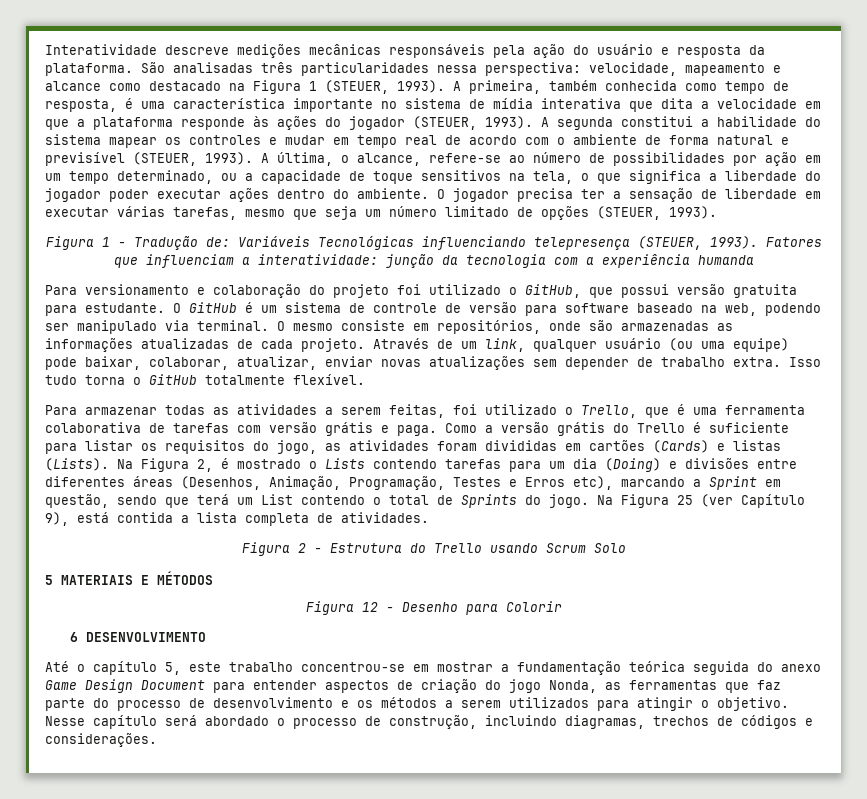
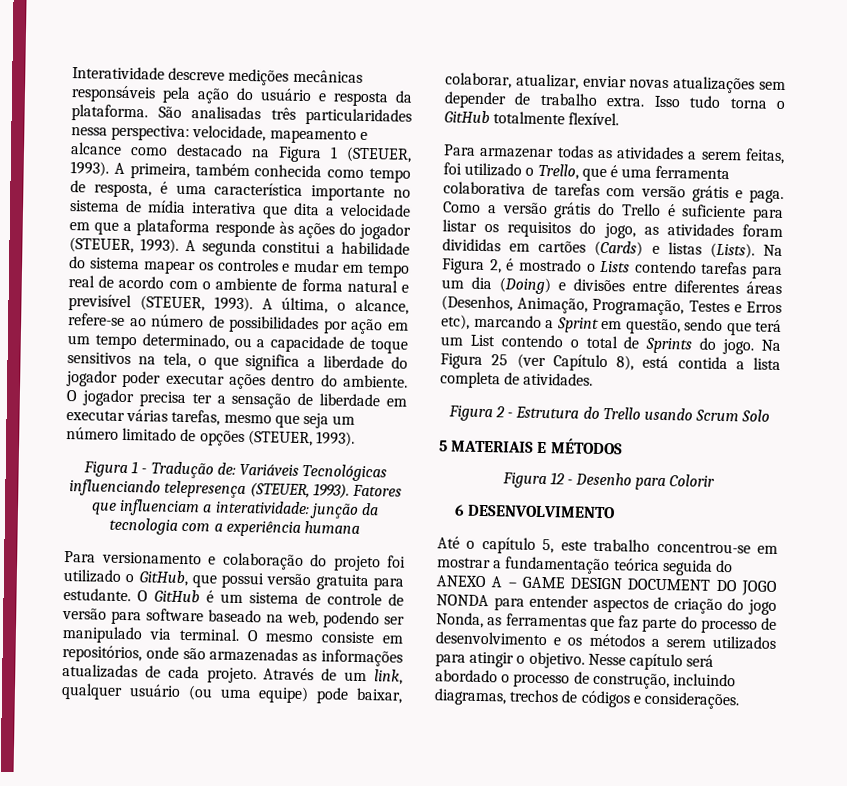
- Fatores que influenciam a interatividade: junção da tecnologia com a experiência humanda
+ Fatores que influenciam a interatividade: junção da tecnologia com a experiência humana
- Na Figura 25 (ver Capítulo 9), está contida a lista completa de atividades.
+ Na Figura 25 (ver Capítulo 8), está contida a lista completa de atividades.
- Até o capítulo 5, este trabalho concentrou-se em mostrar a fundamentação teórica seguida do anexo Game Design Document para entender aspectos de criação do jogo Nonda, as ferramentas que faz parte do processo de desenvolvimento e os métodos a serem utilizados para atingir o objetivo.
+ Até o capítulo 5, este trabalho concentrou-se em mostrar a fundamentação teórica seguida do ANEXO A – GAME DESIGN DOCUMENT DO JOGO NONDA para entender aspectos de criação do jogo Nonda, as ferramentas que faz parte do processo de desenvolvimento e os métodos a serem utilizados para atingir o objetivo.

